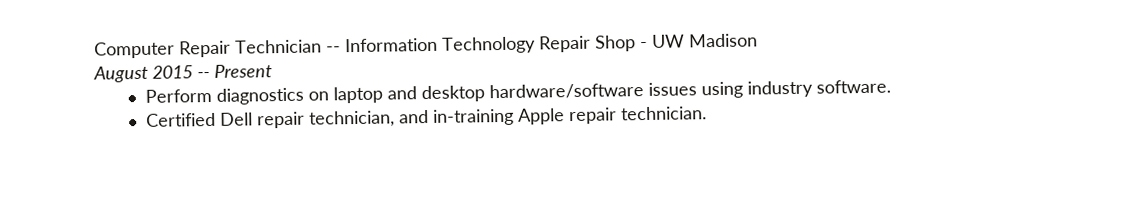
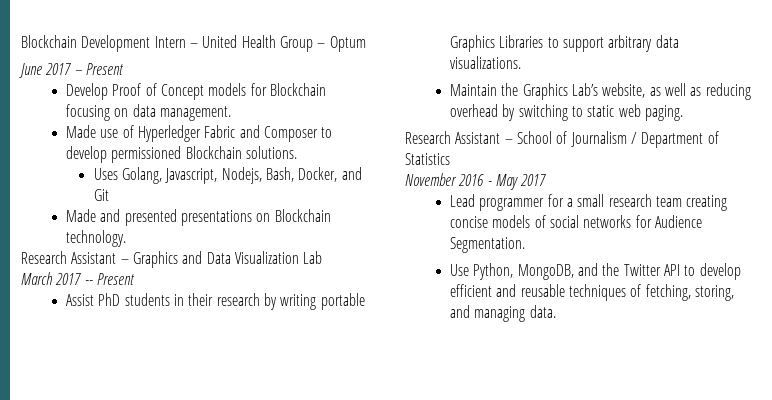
- Computer Repair Technician -- Information Technology Repair Shop - UW Madison
- August 2015 -- Present
- Perform diagnostics on laptop and desktop hardware/software issues using industry software.
- Certified Dell repair technician, and in-training Apple repair technician.
+ Blockchain Development Intern – United Health Group – Optum
+ June 2017 – Present
+ Develop Proof of Concept models for Blockchain focusing on data management.
+ Made use of Hyperledger Fabric and Composer to develop permissioned Blockchain solutions.
+ Uses Golang, Javascript, Nodejs, Bash, Docker, and Git
+ Made and presented presentations on Blockchain technology.
+ Research Assistant – Graphics and Data Visualization Lab
+ March 2017 -- Present
+ Assist PhD students in their research by writing portable Graphics Libraries to support arbitrary data visualizations.
+ Maintain the Graphics Lab’s website, as well as reducing overhead by switching to static web paging.
+ Research Assistant – School of Journalism / Department of Statistics
+ November 2016 - May 2017
+ Lead programmer for a small research team creating concise models of social networks for Audience Segmentation.
+ Use Python, MongoDB, and the Twitter API to develop efficient and reusable techniques of fetching, storing, and managing data.

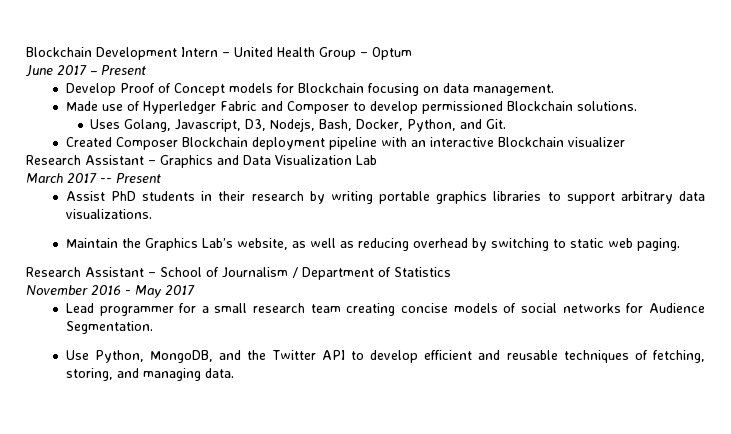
- Uses Golang, Javascript, Nodejs, Bash, Docker, and Git
- Made and presented presentations on Blockchain technology.
+ Uses Golang, Javascript, D3, Nodejs, Bash, Docker, Python, and Git.
+ Created Composer Blockchain deployment pipeline with an interactive Blockchain visualizer
- Assist PhD students in their research by writing portable Graphics Libraries to support arbitrary data visualizations.
+ Assist PhD students in their research by writing portable graphics libraries to support arbitrary data visualizations.

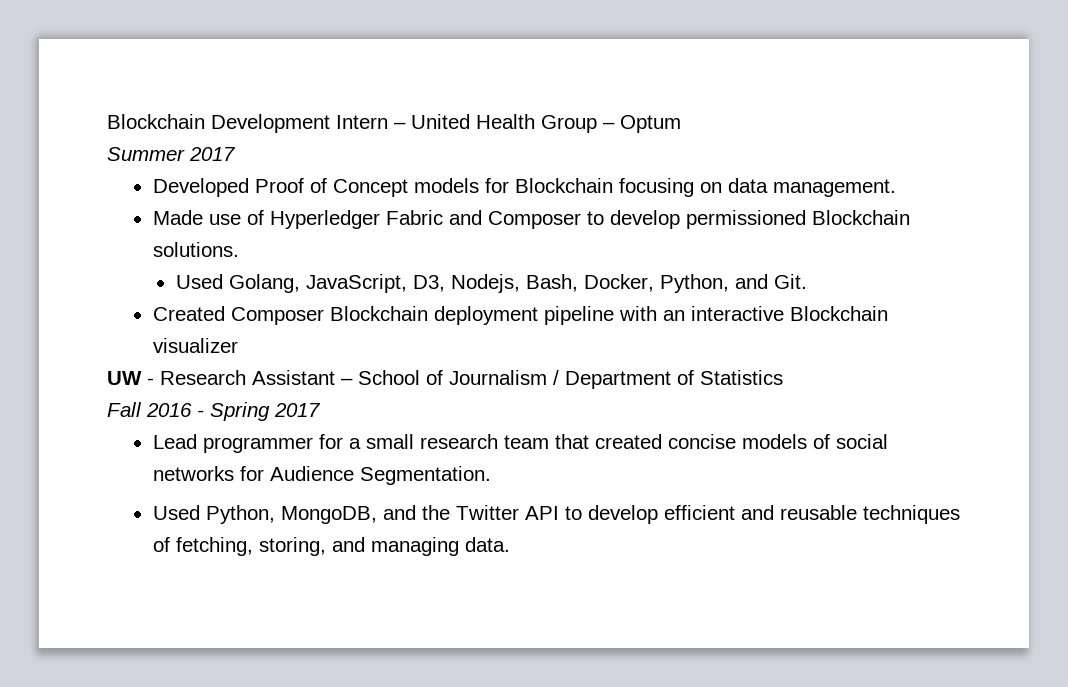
- June 2017 – Present
- Develop Proof of Concept models for Blockchain focusing on data management.
+ Summer 2017
+ Developed Proof of Concept models for Blockchain focusing on data management.
- Uses Golang, Javascript, D3, Nodejs, Bash, Docker, Python, and Git.
+ Used Golang, JavaScript, D3, Nodejs, Bash, Docker, Python, and Git.
- Research Assistant – Graphics and Data Visualization Lab
- March 2017 -- Present
- Assist PhD students in their research by writing portable graphics libraries to support arbitrary data visualizations.
- Maintain the Graphics Lab’s website, as well as reducing overhead by switching to static web paging.
- Research Assistant – School of Journalism / Department of Statistics
+ UW - Research Assistant – School of Journalism / Department of Statistics
- November 2016 - May 2017
+ Fall 2016 - Spring 2017
- Lead programmer for a small research team creating concise models of social networks for Audience Segmentation.
+ Lead programmer for a small research team that created concise models of social networks for Audience Segmentation.
- Use Python, MongoDB, and the Twitter API to develop efficient and reusable techniques of fetching, storing, and managing data.
+ Used Python, MongoDB, and the Twitter API to develop efficient and reusable techniques of fetching, storing, and managing data.

